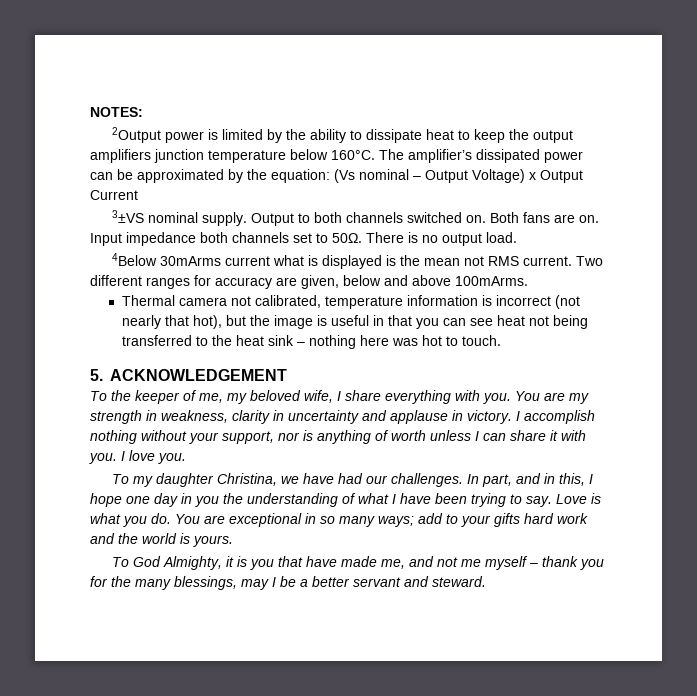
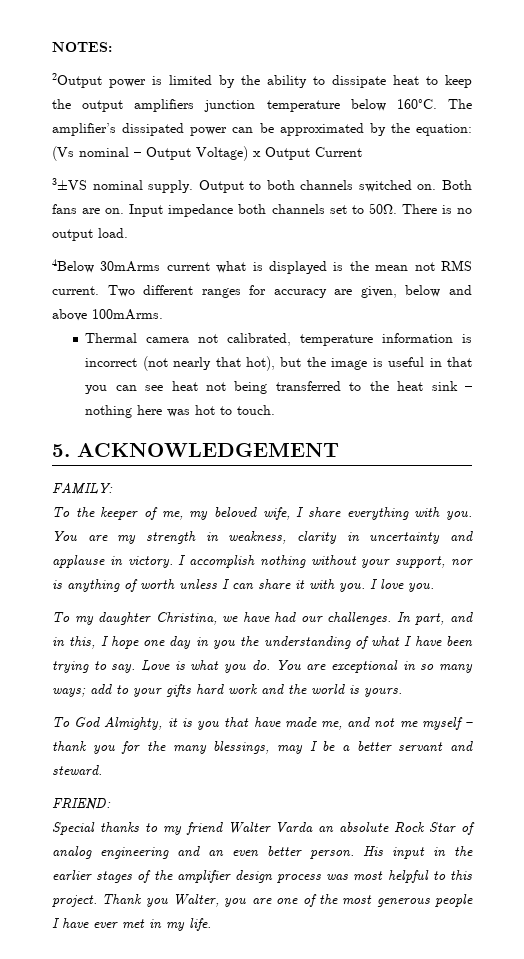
+ FAMILY:
+ FRIEND:
+ Special thanks to my friend Walter Varda an absolute Rock Star of analog engineering and an even better person. His input in the earlier stages of the amplifier design process was most helpful to this project. Thank you Walter, you are one of the most generous people I have ever met in my life.

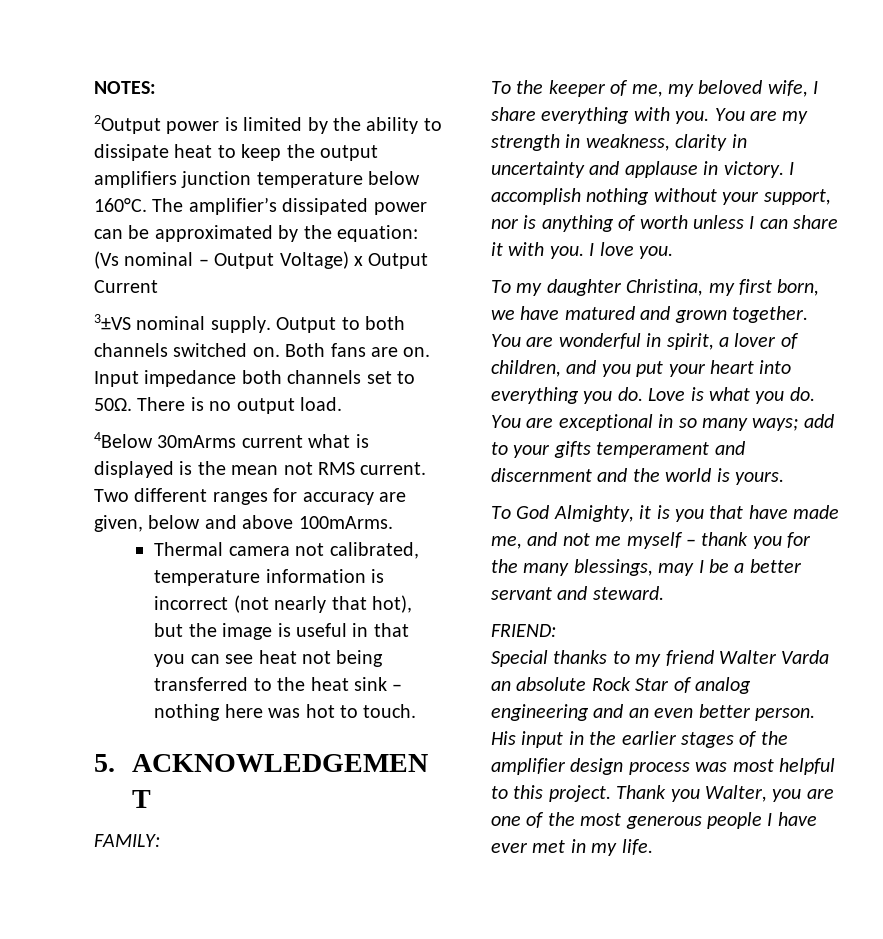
- To my daughter Christina, we have had our challenges. In part, and in this, I hope one day in you the understanding of what I have been trying to say.
+ To my daughter Christina, my first born, we have matured and grown together. You are wonderful in spirit, a lover of children, and you put your heart into everything you do.
- You are exceptional in so many ways; add to your gifts hard work and the world is yours.
+ You are exceptional in so many ways; add to your gifts temperament and discernment and the world is yours.

